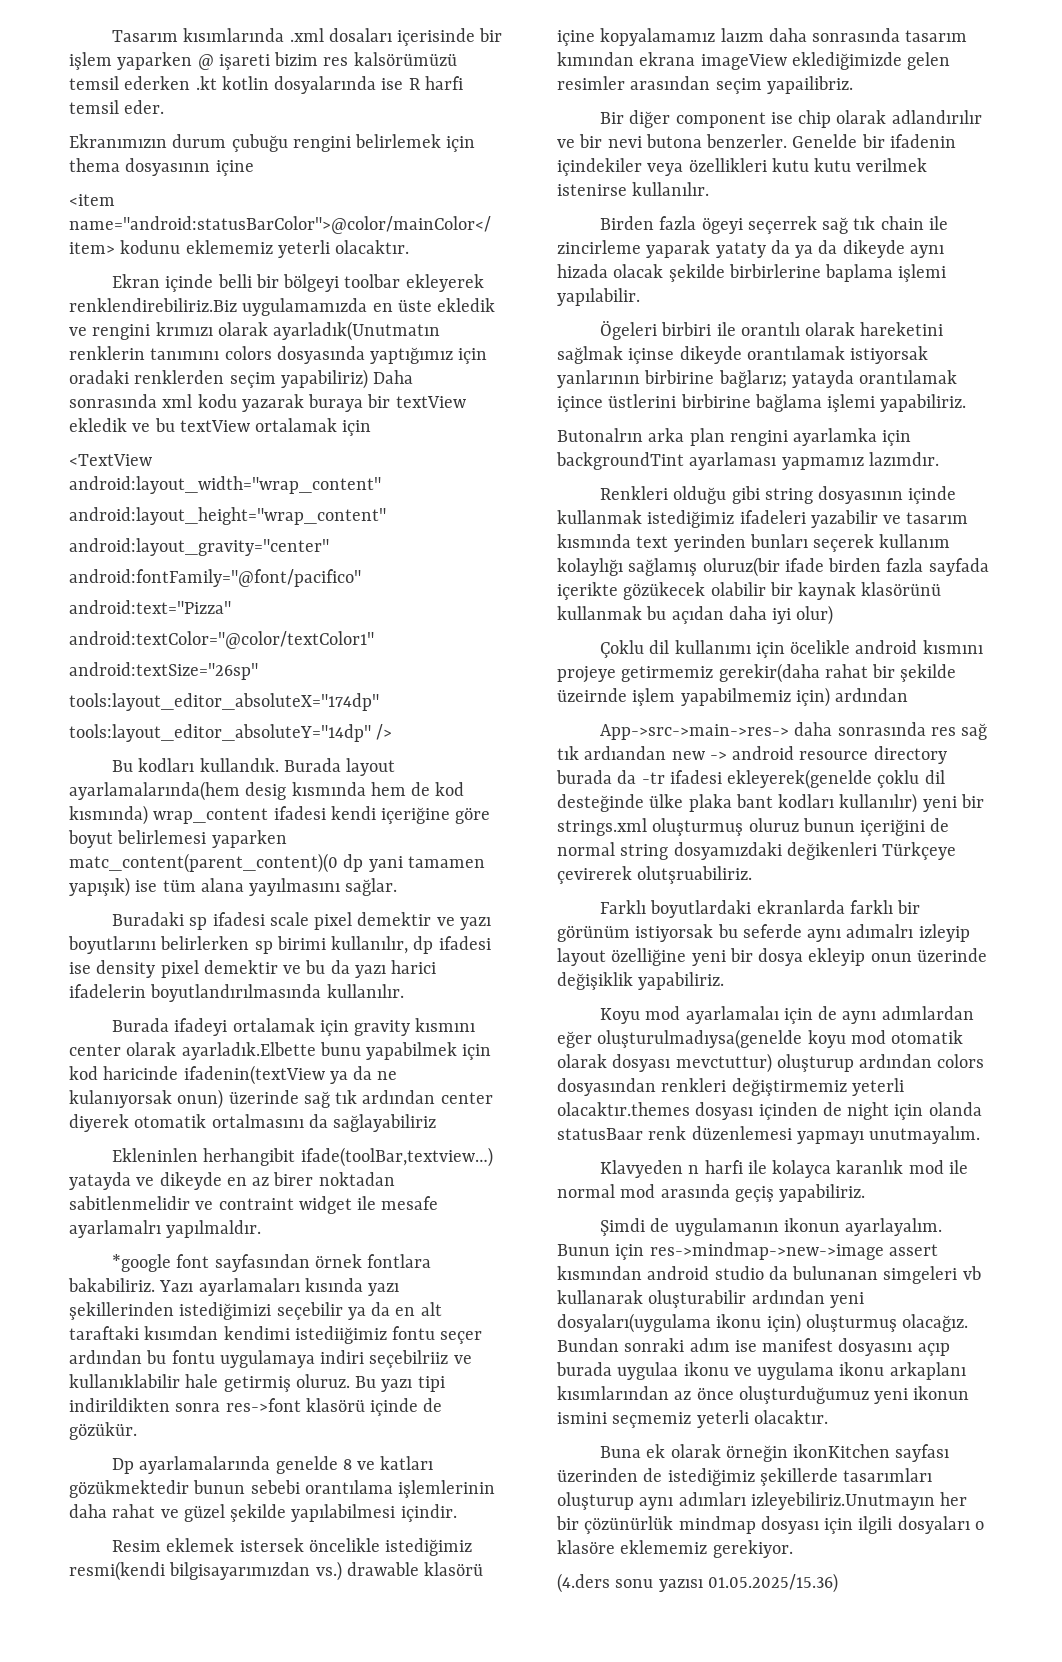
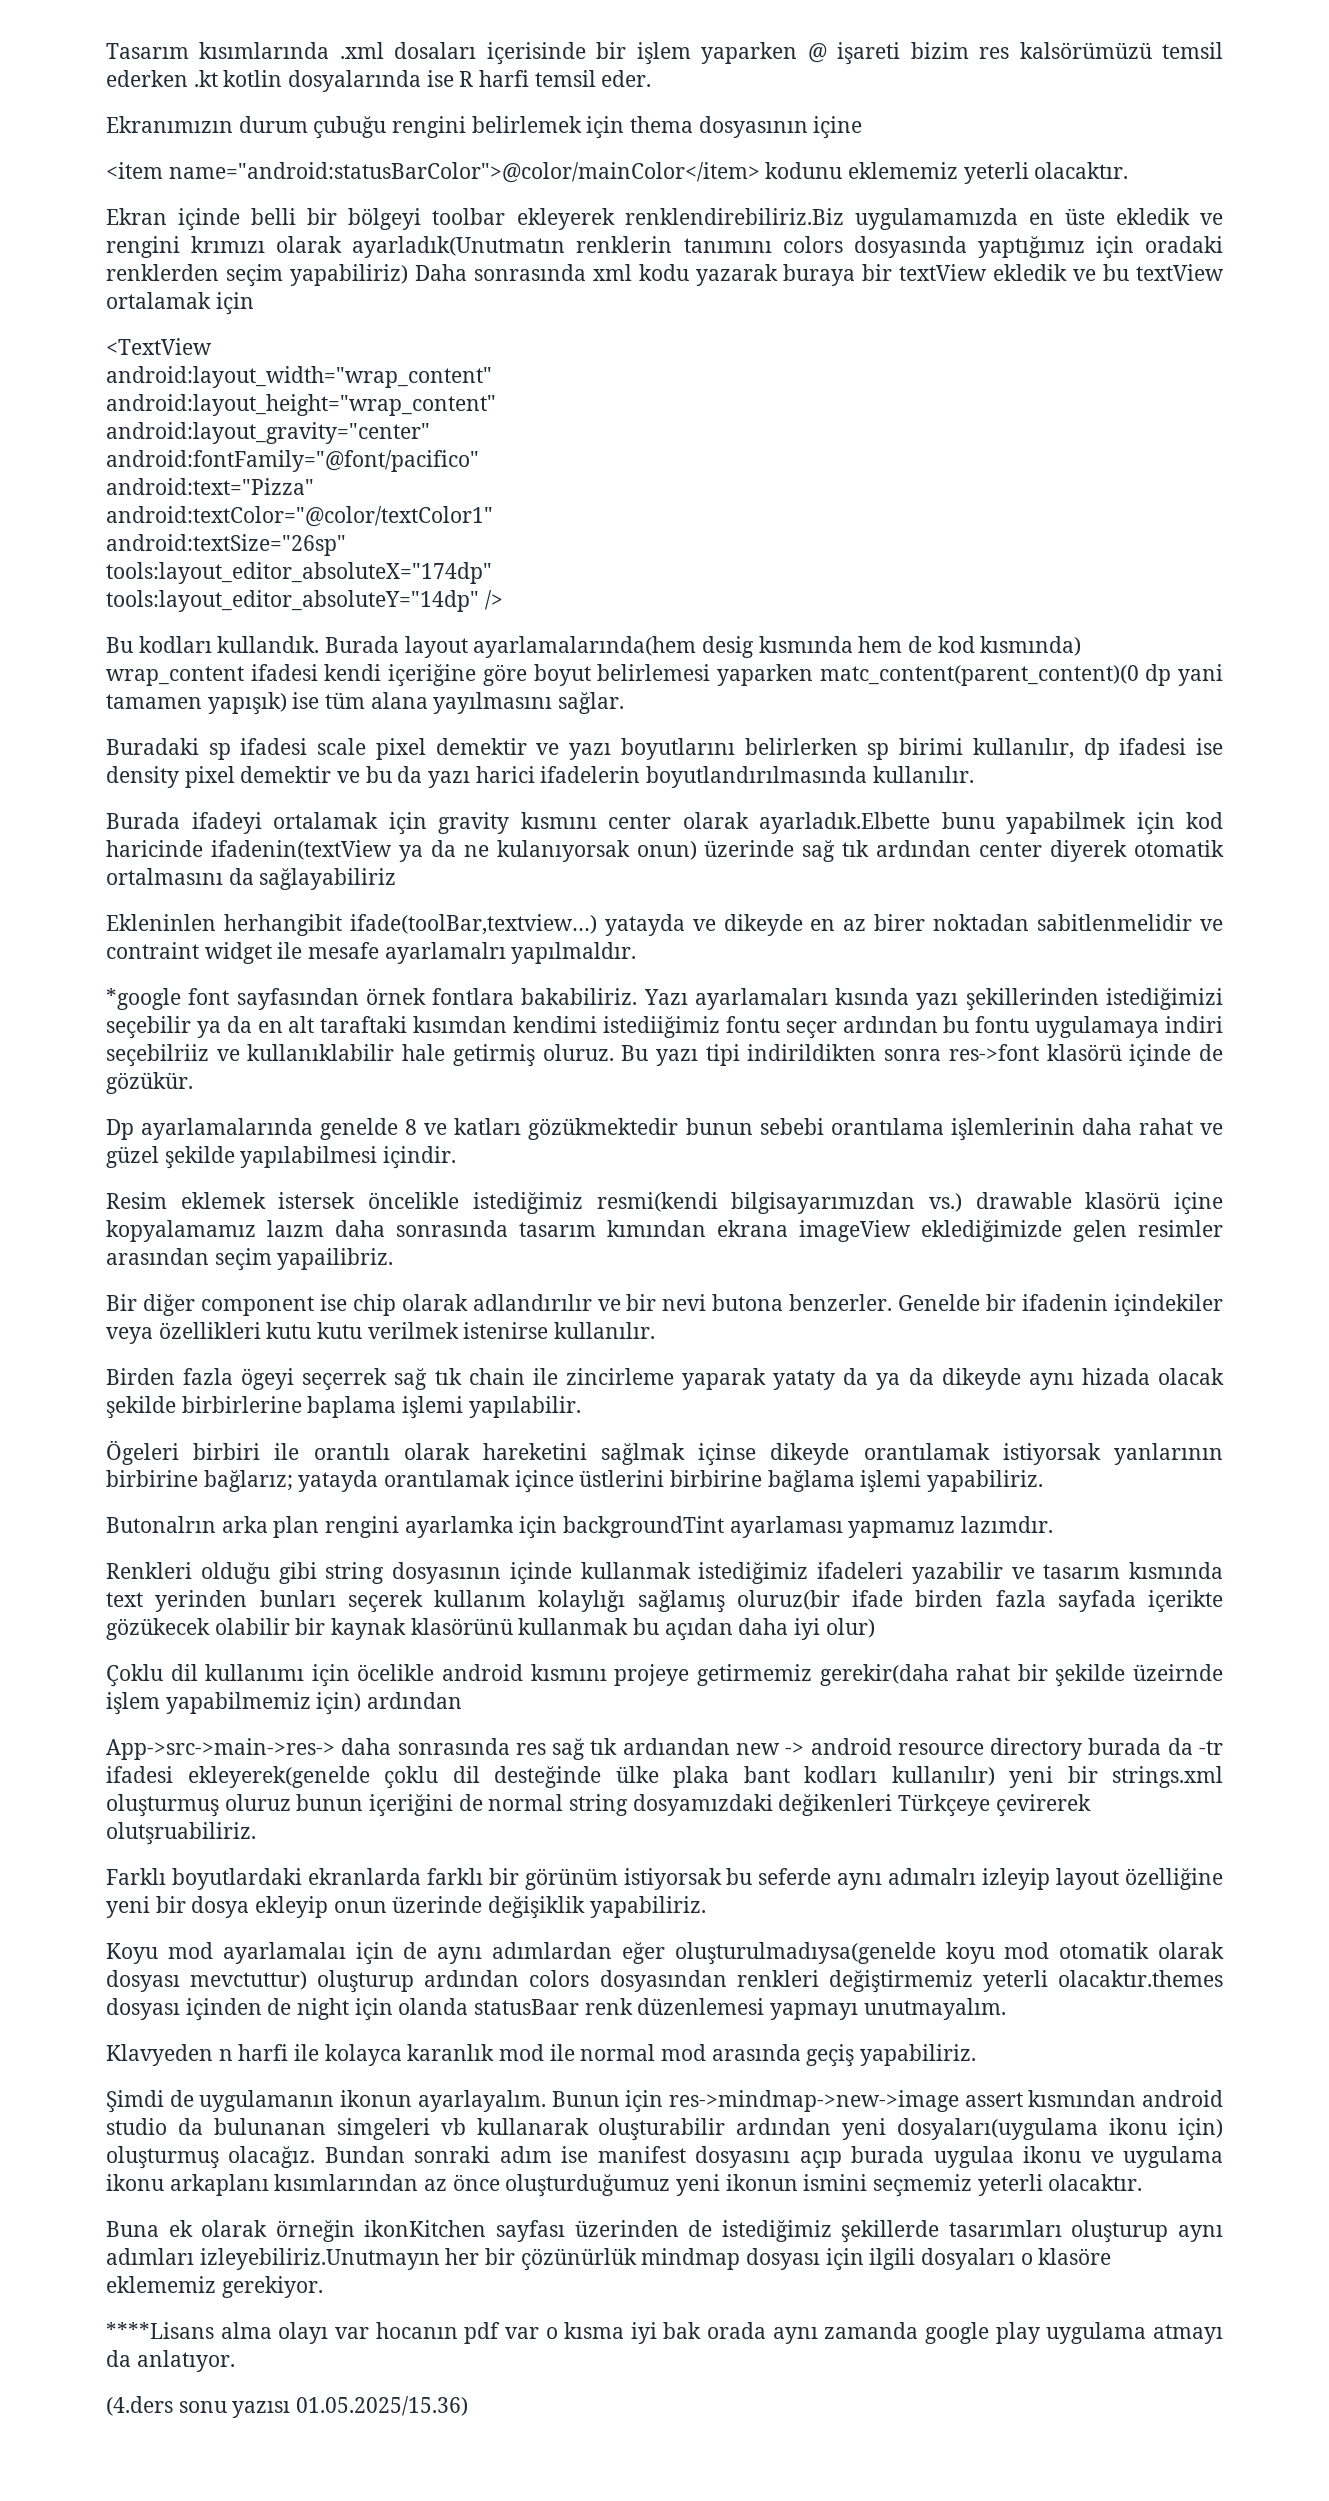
+ ****Lisans alma olayı var hocanın pdf var o kısma iyi bak orada aynı zamanda google play uygulama atmayı da anlatıyor.

